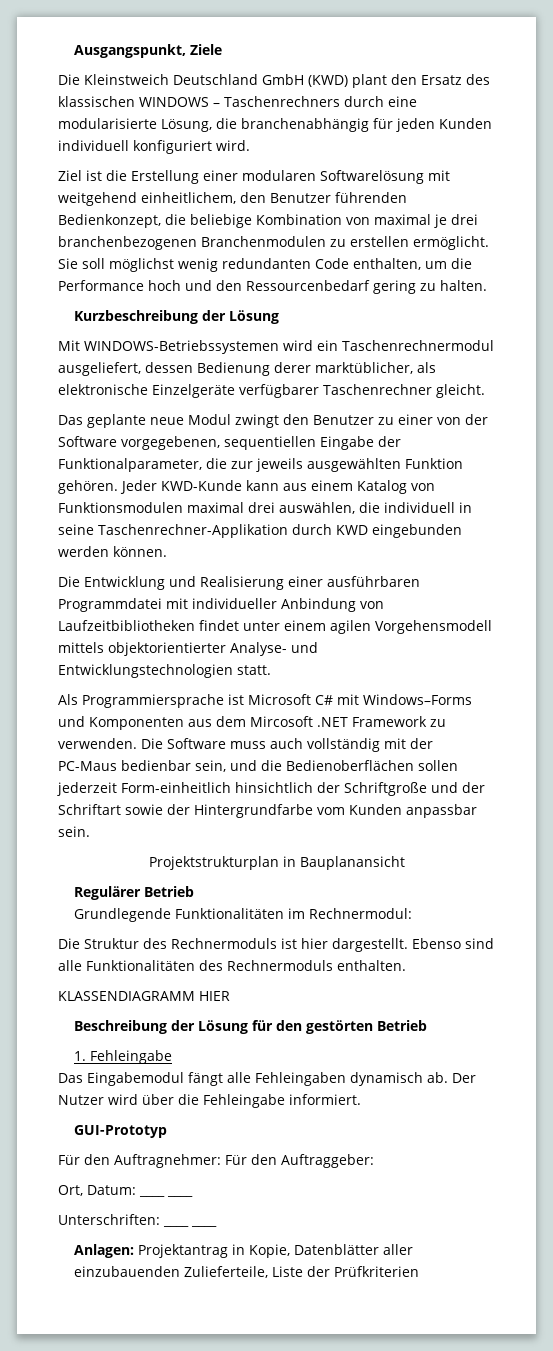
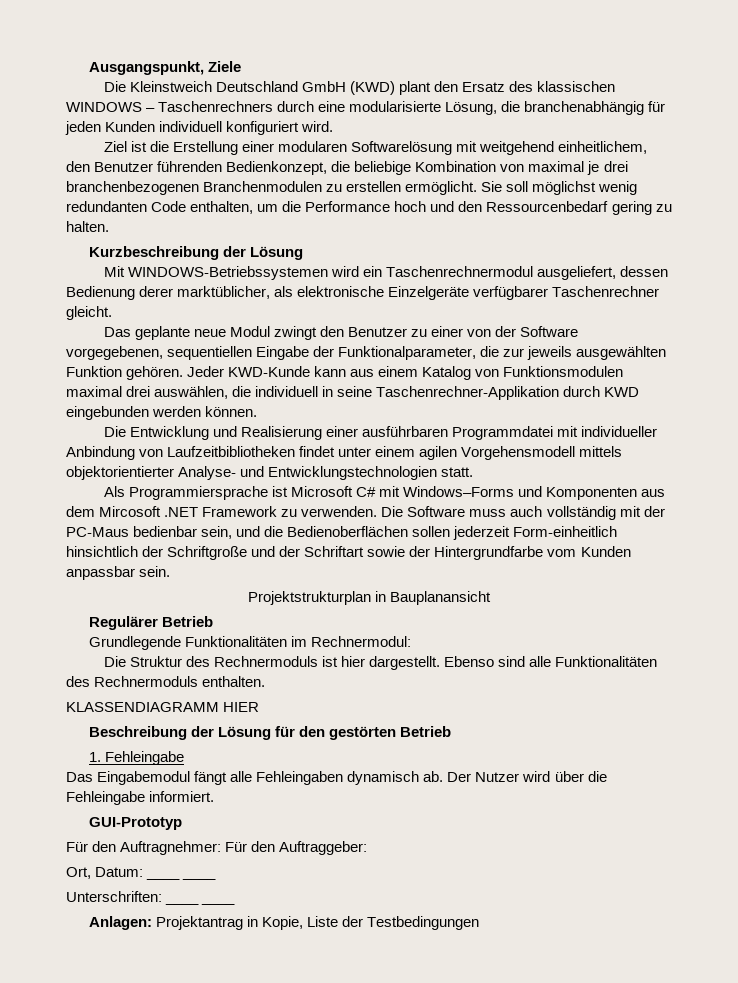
- Anlagen: Projektantrag in Kopie, Datenblätter aller einzubauenden Zulieferteile, Liste der Prüfkriterien
+ Anlagen: Projektantrag in Kopie, Liste der Testbedingungen

